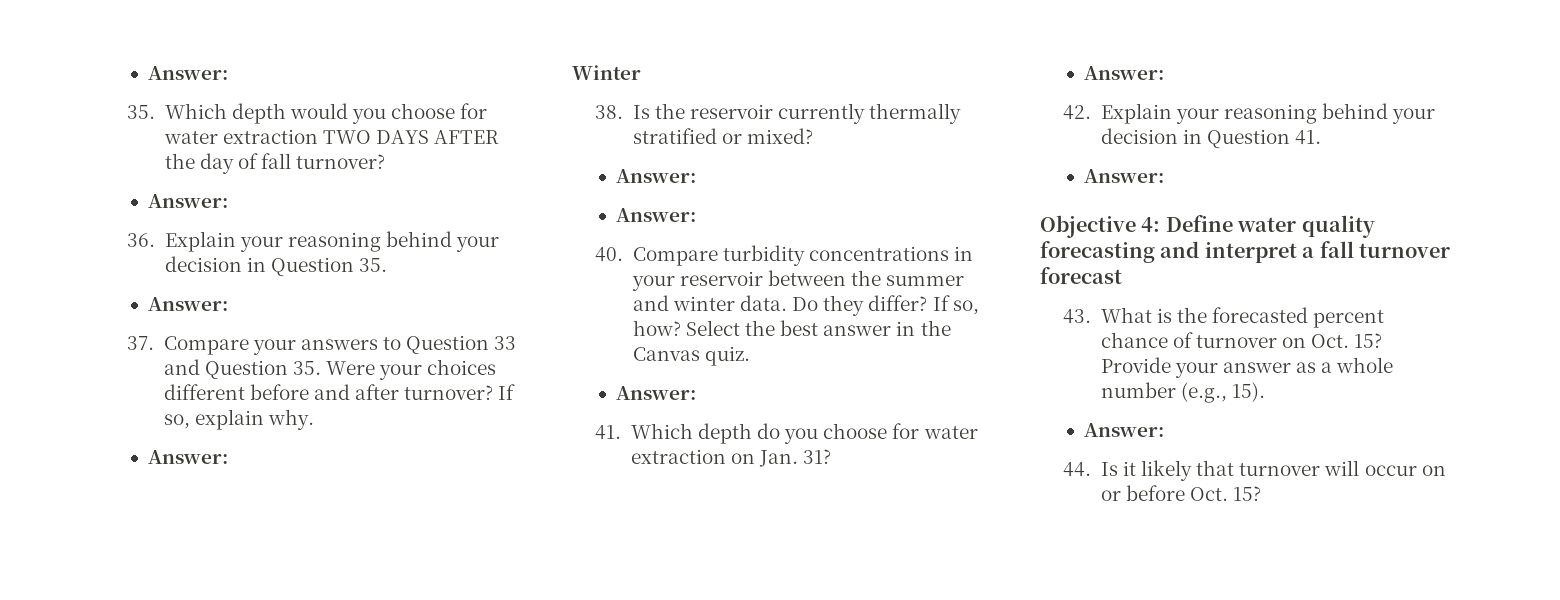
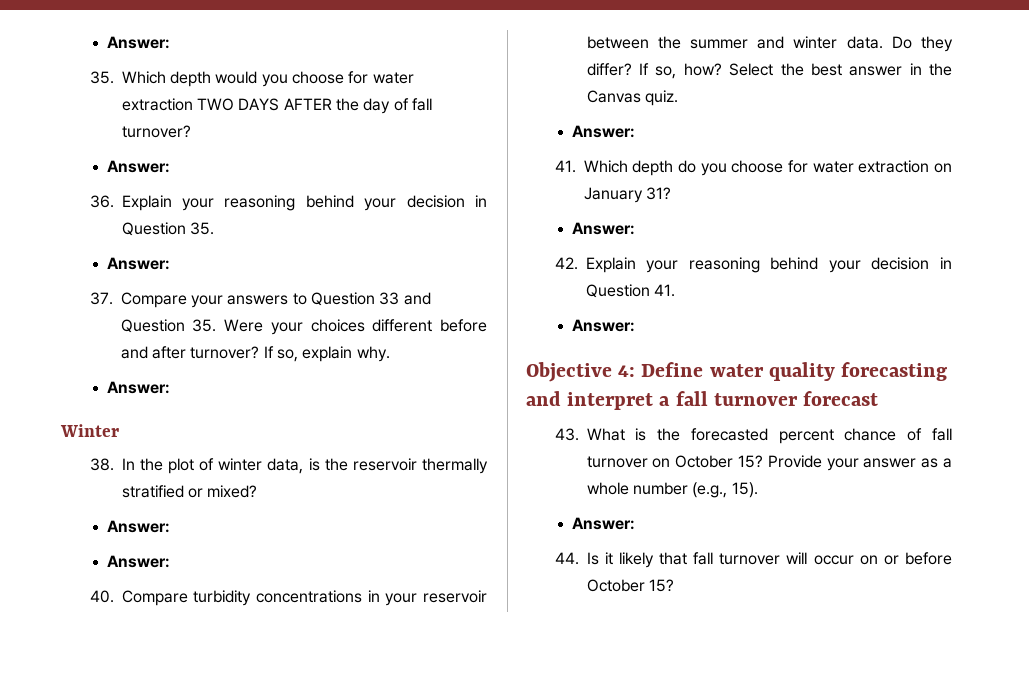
- 38. Is the reservoir currently thermally stratified or mixed?
+ 38. In the plot of winter data, is the reservoir thermally stratified or mixed?
- 41. Which depth do you choose for water extraction on Jan. 31?
+ 41. Which depth do you choose for water extraction on January 31?
- 43. What is the forecasted percent chance of turnover on Oct. 15?
+ 43. What is the forecasted percent chance of fall turnover on October 15?
- 44. Is it likely that turnover will occur on or before Oct. 15?
+ 44. Is it likely that fall turnover will occur on or before October 15?

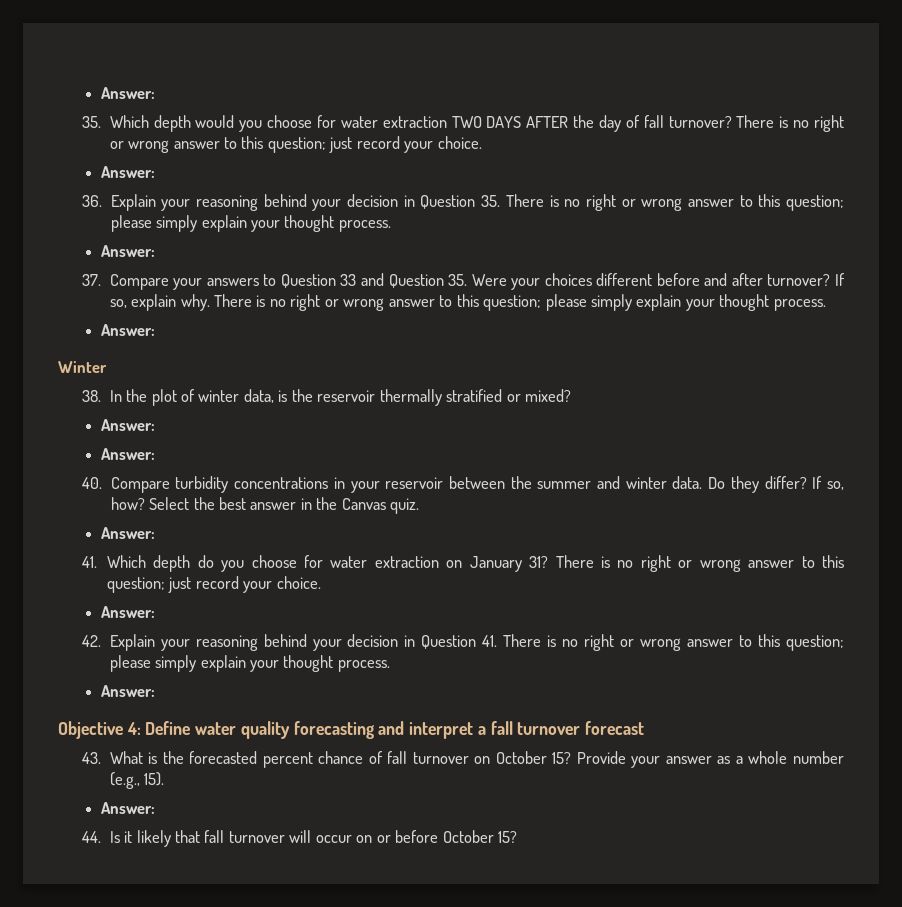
- 35. Which depth would you choose for water extraction TWO DAYS AFTER the day of fall turnover?
+ 35. Which depth would you choose for water extraction TWO DAYS AFTER the day of fall turnover? There is no right or wrong answer to this question; just record your choice.
- 36. Explain your reasoning behind your decision in Question 35.
+ 36. Explain your reasoning behind your decision in Question 35. There is no right or wrong answer to this question; please simply explain your thought process.
- If so, explain why.
+ If so, explain why. There is no right or wrong answer to this question; please simply explain your thought process.
- 41. Which depth do you choose for water extraction on January 31?
+ 41. Which depth do you choose for water extraction on January 31? There is no right or wrong answer to this question; just record your choice.
- 42. Explain your reasoning behind your decision in Question 41.
+ 42. Explain your reasoning behind your decision in Question 41. There is no right or wrong answer to this question; please simply explain your thought process.

